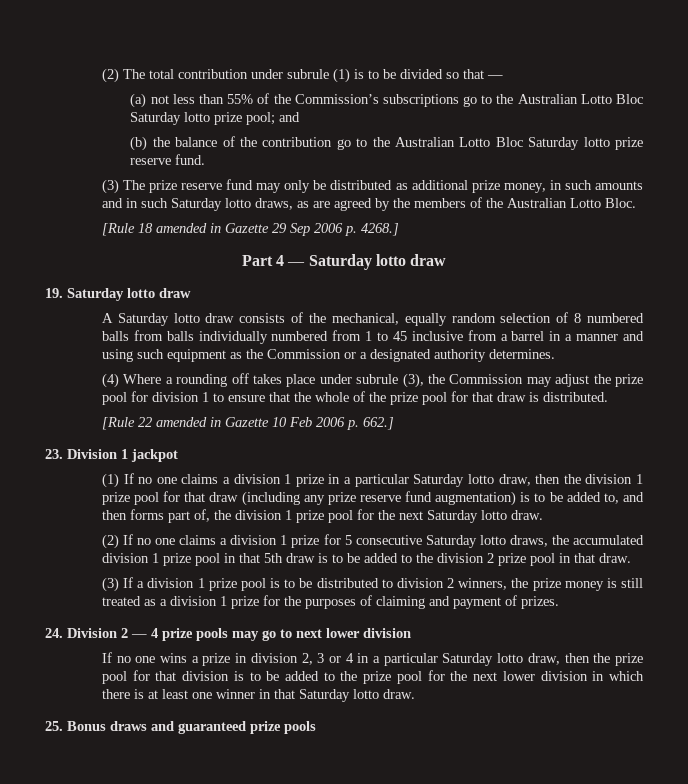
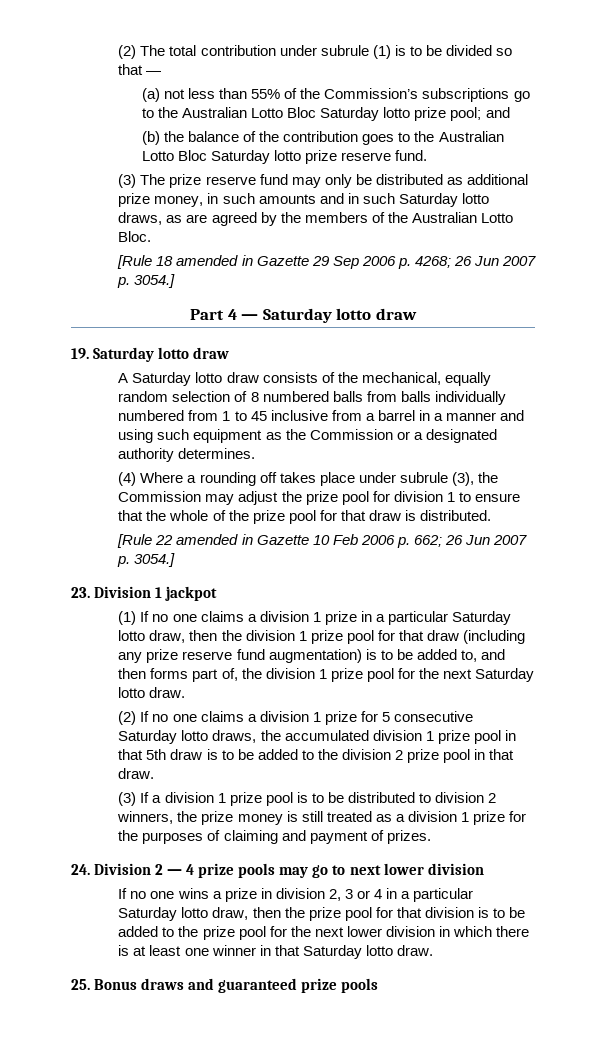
- (b) the balance of the contribution go to the Australian Lotto Bloc Saturday lotto prize reserve fund.
+ (b) the balance of the contribution goes to the Australian Lotto Bloc Saturday lotto prize reserve fund.
- [Rule 18 amended in Gazette 29 Sep 2006 p. 4268.]
+ [Rule 18 amended in Gazette 29 Sep 2006 p. 4268; 26 Jun 2007 p. 3054.]
- [Rule 22 amended in Gazette 10 Feb 2006 p. 662.]
+ [Rule 22 amended in Gazette 10 Feb 2006 p. 662; 26 Jun 2007 p. 3054.]

